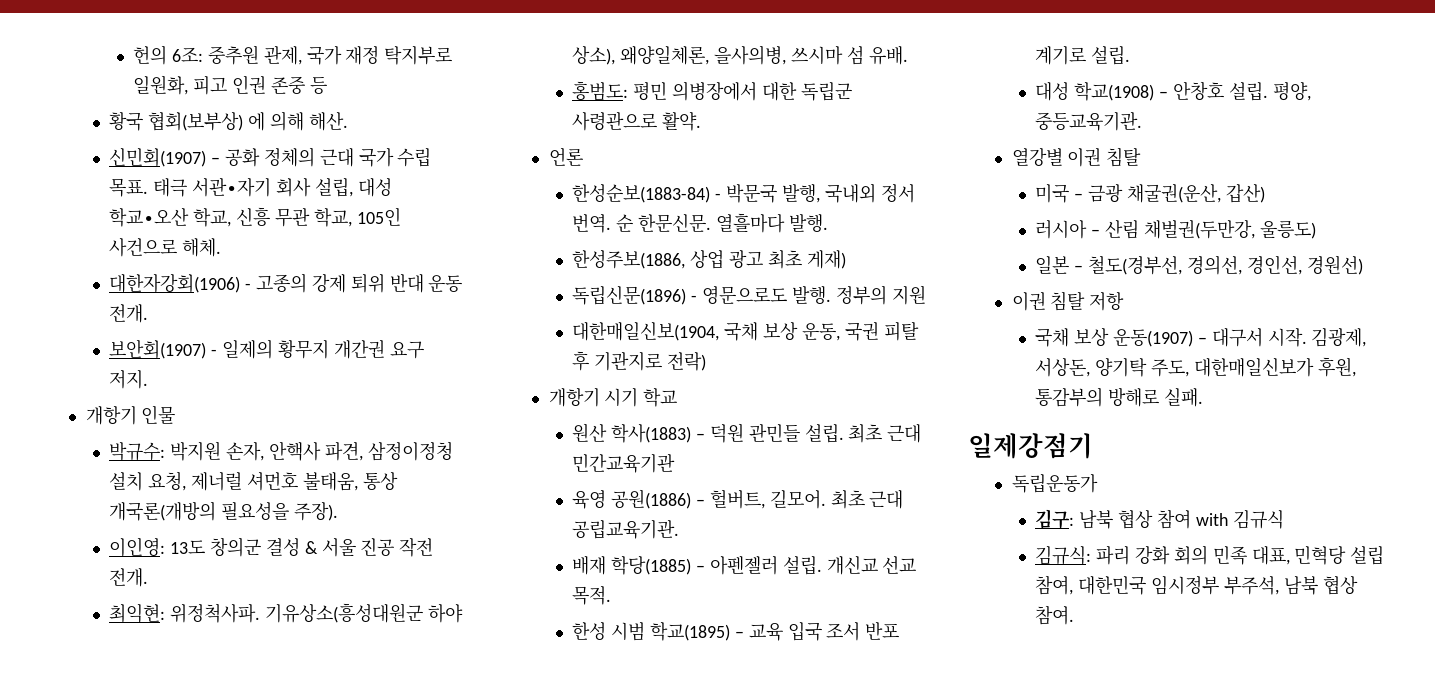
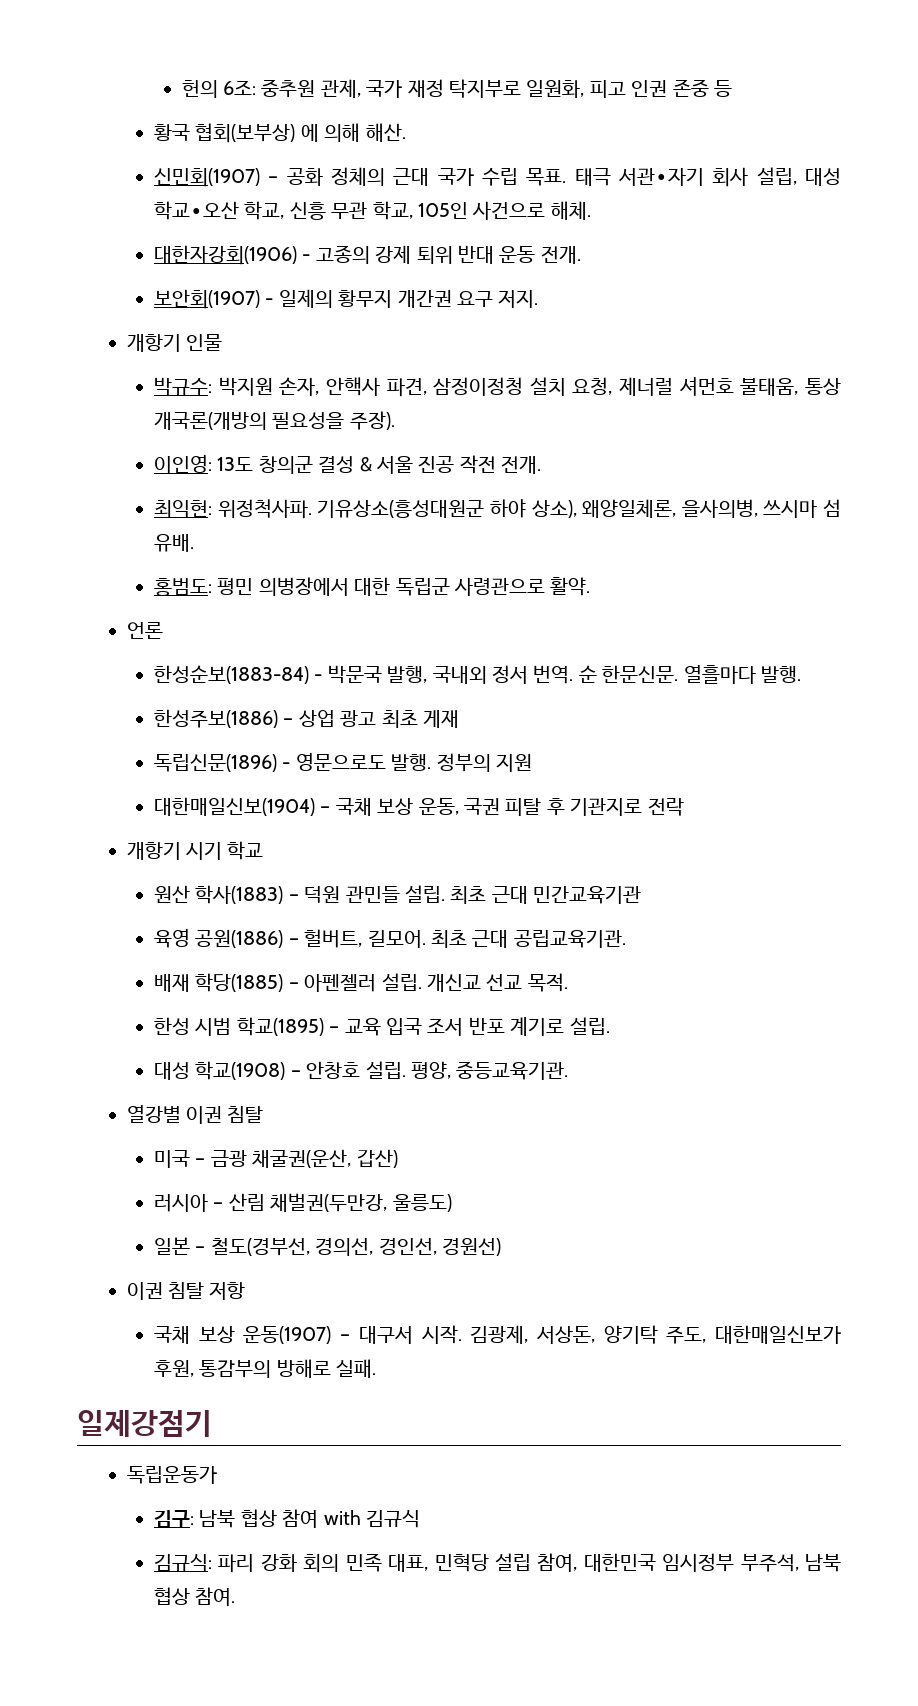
- 한성주보(1886, 상업 광고 최초 게재)
+ 한성주보(1886) – 상업 광고 최초 게재
- 대한매일신보(1904, 국채 보상 운동, 국권 피탈 후 기관지로 전락)
+ 대한매일신보(1904) – 국채 보상 운동, 국권 피탈 후 기관지로 전락

